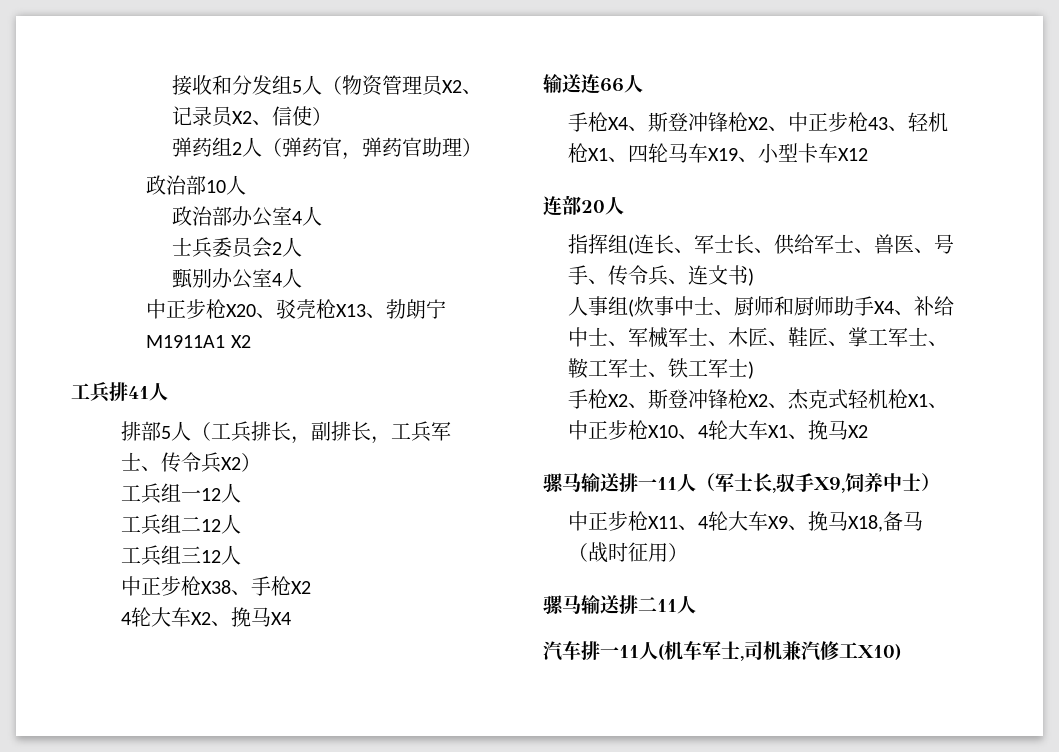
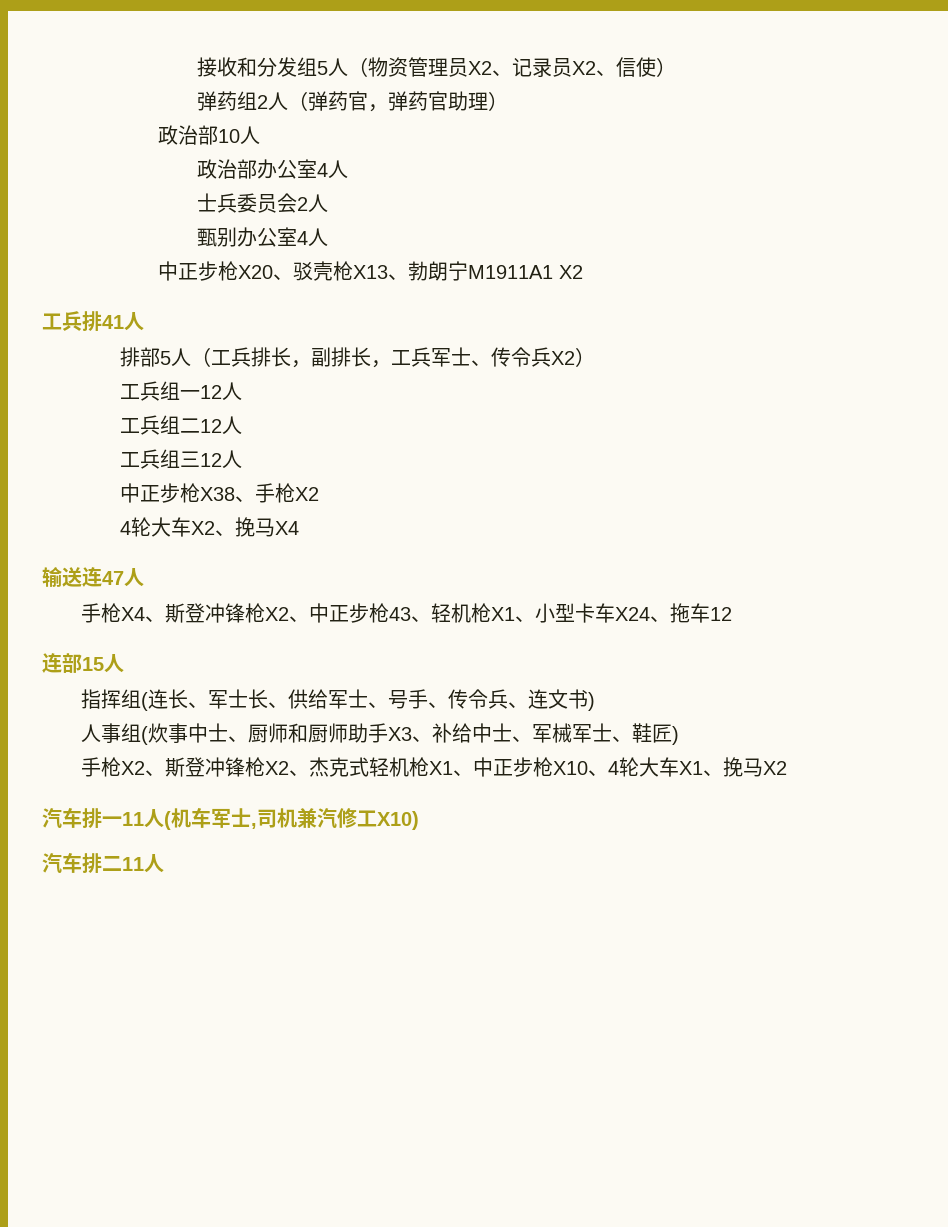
- 输送连66人
+ 输送连47人
- 手枪X4、斯登冲锋枪X2、中正步枪43、轻机枪X1、四轮马车X19、小型卡车X12
+ 手枪X4、斯登冲锋枪X2、中正步枪43、轻机枪X1、小型卡车X24、拖车12
- 连部20人
+ 连部15人
- 指挥组(连长、军士长、供给军士、兽医、号手、传令兵、连文书)
+ 指挥组(连长、军士长、供给军士、号手、传令兵、连文书)
- 人事组(炊事中士、厨师和厨师助手X4、补给中士、军械军士、木匠、鞋匠、掌工军士、鞍工军士、铁工军士)
+ 人事组(炊事中士、厨师和厨师助手X3、补给中士、军械军士、鞋匠)
- 骡马输送排一11人（军士长,驭手X9,饲养中士）
- 中正步枪X11、4轮大车X9、挽马X18,备马（战时征用）
- 骡马输送排二11人
+ 汽车排二11人

